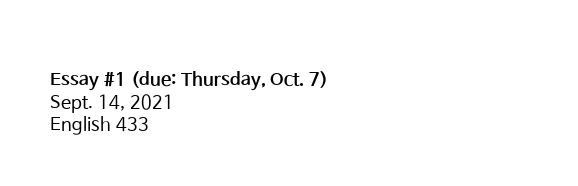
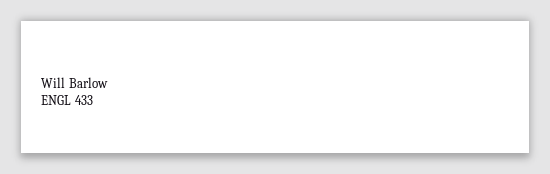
- Essay #1 (due: Thursday, Oct. 7)
- Sept. 14, 2021
- English 433
+ Will Barlow
+ ENGL 433

